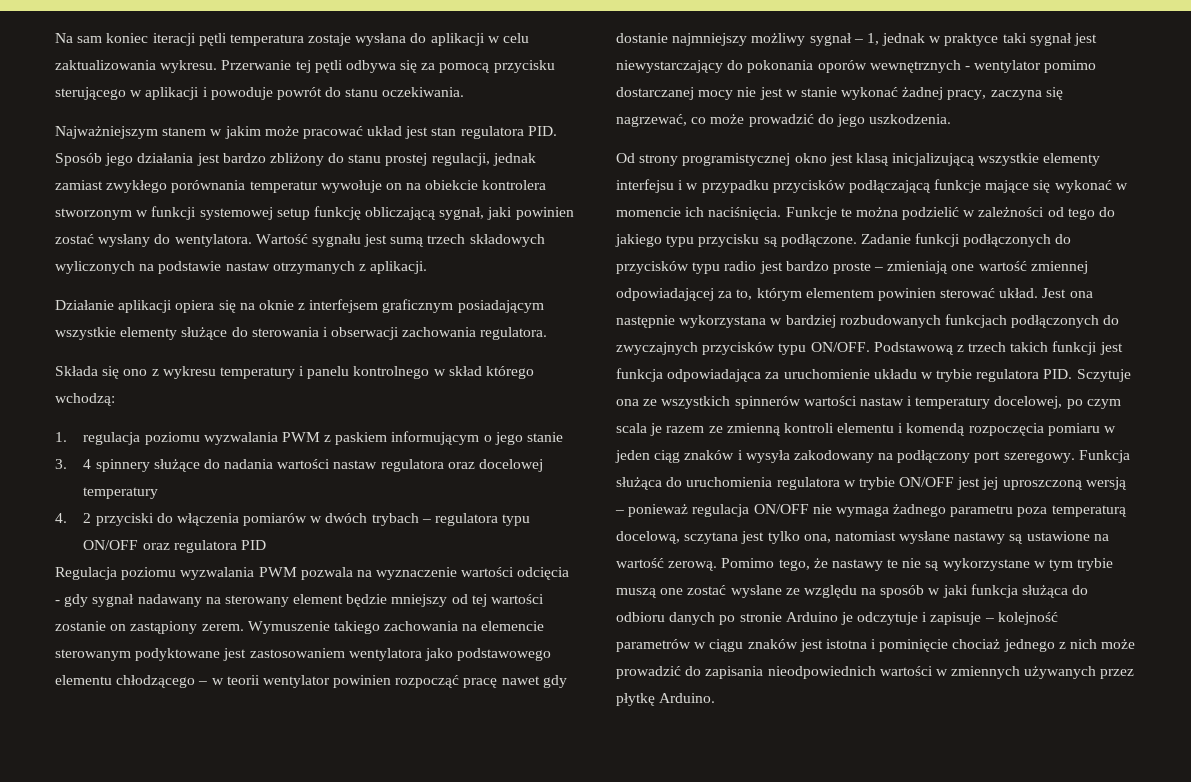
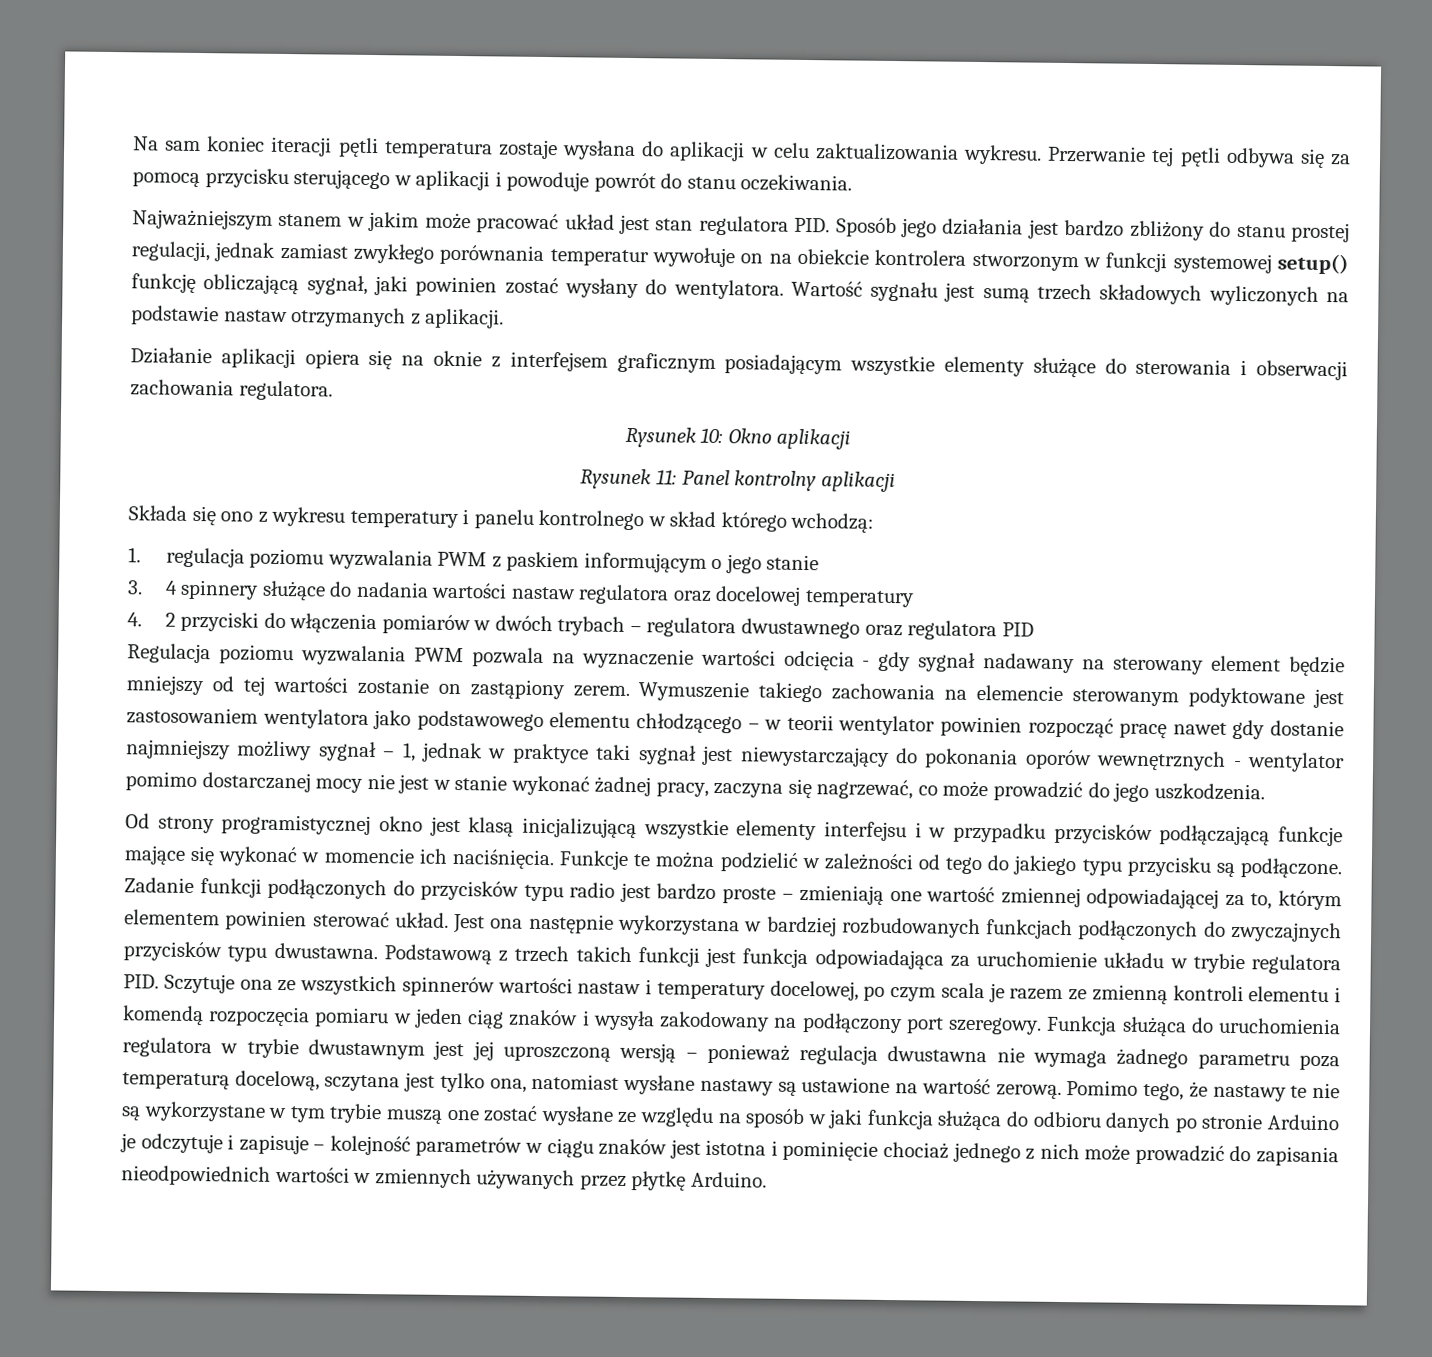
- Najważniejszym stanem w jakim może pracować układ jest stan regulatora PID. Sposób jego działania jest bardzo zbliżony do stanu prostej regulacji, jednak zamiast zwykłego porównania temperatur wywołuje on na obiekcie kontrolera stworzonym w funkcji systemowej setup funkcję obliczającą sygnał, jaki powinien zostać wysłany do wentylatora.
+ Najważniejszym stanem w jakim może pracować układ jest stan regulatora PID. Sposób jego działania jest bardzo zbliżony do stanu prostej regulacji, jednak zamiast zwykłego porównania temperatur wywołuje on na obiekcie kontrolera stworzonym w funkcji systemowej setup() funkcję obliczającą sygnał, jaki powinien zostać wysłany do wentylatora.
+ Rysunek 10: Okno aplikacji
+ Rysunek 11: Panel kontrolny aplikacji
- 4. 2 przyciski do włączenia pomiarów w dwóch trybach – regulatora typu ON/OFF oraz regulatora PID
+ 4. 2 przyciski do włączenia pomiarów w dwóch trybach – regulatora dwustawnego oraz regulatora PID
- Jest ona następnie wykorzystana w bardziej rozbudowanych funkcjach podłączonych do zwyczajnych przycisków typu ON/OFF.
+ Jest ona następnie wykorzystana w bardziej rozbudowanych funkcjach podłączonych do zwyczajnych przycisków typu dwustawna.
- Funkcja służąca do uruchomienia regulatora w trybie ON/OFF jest jej uproszczoną wersją – ponieważ regulacja ON/OFF nie wymaga żadnego parametru poza temperaturą docelową, sczytana jest tylko ona, natomiast wysłane nastawy są ustawione na wartość zerową.
+ Funkcja służąca do uruchomienia regulatora w trybie dwustawnym jest jej uproszczoną wersją – ponieważ regulacja dwustawna nie wymaga żadnego parametru poza temperaturą docelową, sczytana jest tylko ona, natomiast wysłane nastawy są ustawione na wartość zerową.

